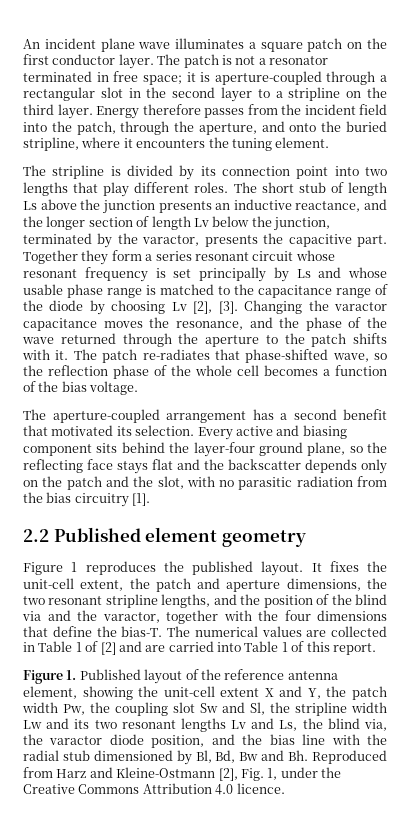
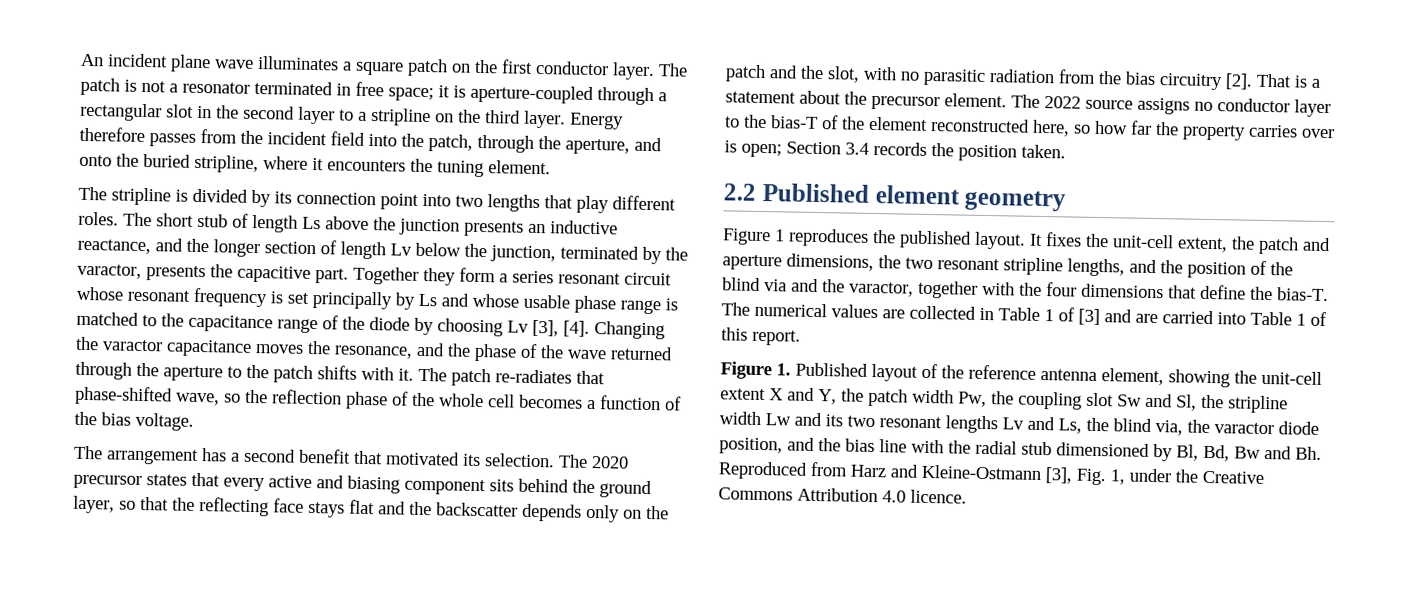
- Together they form a series resonant circuit whose resonant frequency is set principally by Ls and whose usable phase range is matched to the capacitance range of the diode by choosing Lv [2], [3].
+ Together they form a series resonant circuit whose resonant frequency is set principally by Ls and whose usable phase range is matched to the capacitance range of the diode by choosing Lv [3], [4].
- The aperture-coupled arrangement has a second benefit that motivated its selection.
+ The arrangement has a second benefit that motivated its selection.
- Every active and biasing component sits behind the layer-four ground plane, so the reflecting face stays flat and the backscatter depends only on the patch and the slot, with no parasitic radiation from the bias circuitry [1].
+ The 2020 precursor states that every active and biasing component sits behind the ground layer, so that the reflecting face stays flat and the backscatter depends only on the patch and the slot, with no parasitic radiation from the bias circuitry [2]. That is a statement about the precursor element. The 2022 source assigns no conductor layer to the bias-T of the element reconstructed here, so how far the property carries over is open; Section 3.4 records the position taken.
- The numerical values are collected in Table 1 of [2] and are carried into Table 1 of this report.
+ The numerical values are collected in Table 1 of [3] and are carried into Table 1 of this report.
- Figure 1. Published layout of the reference antenna element, showing the unit-cell extent X and Y, the patch width Pw, the coupling slot Sw and Sl, the stripline width Lw and its two resonant lengths Lv and Ls, the blind via, the varactor diode position, and the bias line with the radial stub dimensioned by Bl, Bd, Bw and Bh. Reproduced from Harz and Kleine-Ostmann [2], Fig. 1, under the Creative Commons Attribution 4.0 licence.
+ Figure 1. Published layout of the reference antenna element, showing the unit-cell extent X and Y, the patch width Pw, the coupling slot Sw and Sl, the stripline width Lw and its two resonant lengths Lv and Ls, the blind via, the varactor diode position, and the bias line with the radial stub dimensioned by Bl, Bd, Bw and Bh. Reproduced from Harz and Kleine-Ostmann [3], Fig. 1, under the Creative Commons Attribution 4.0 licence.

